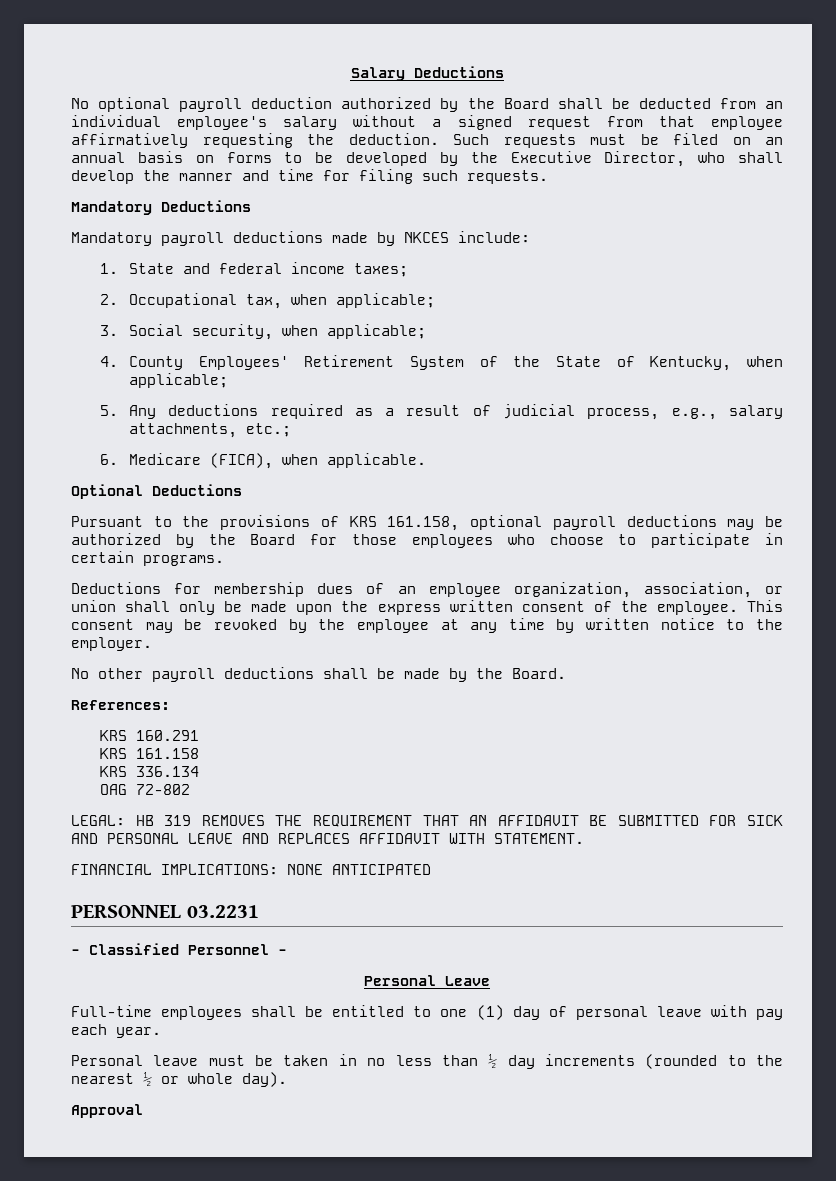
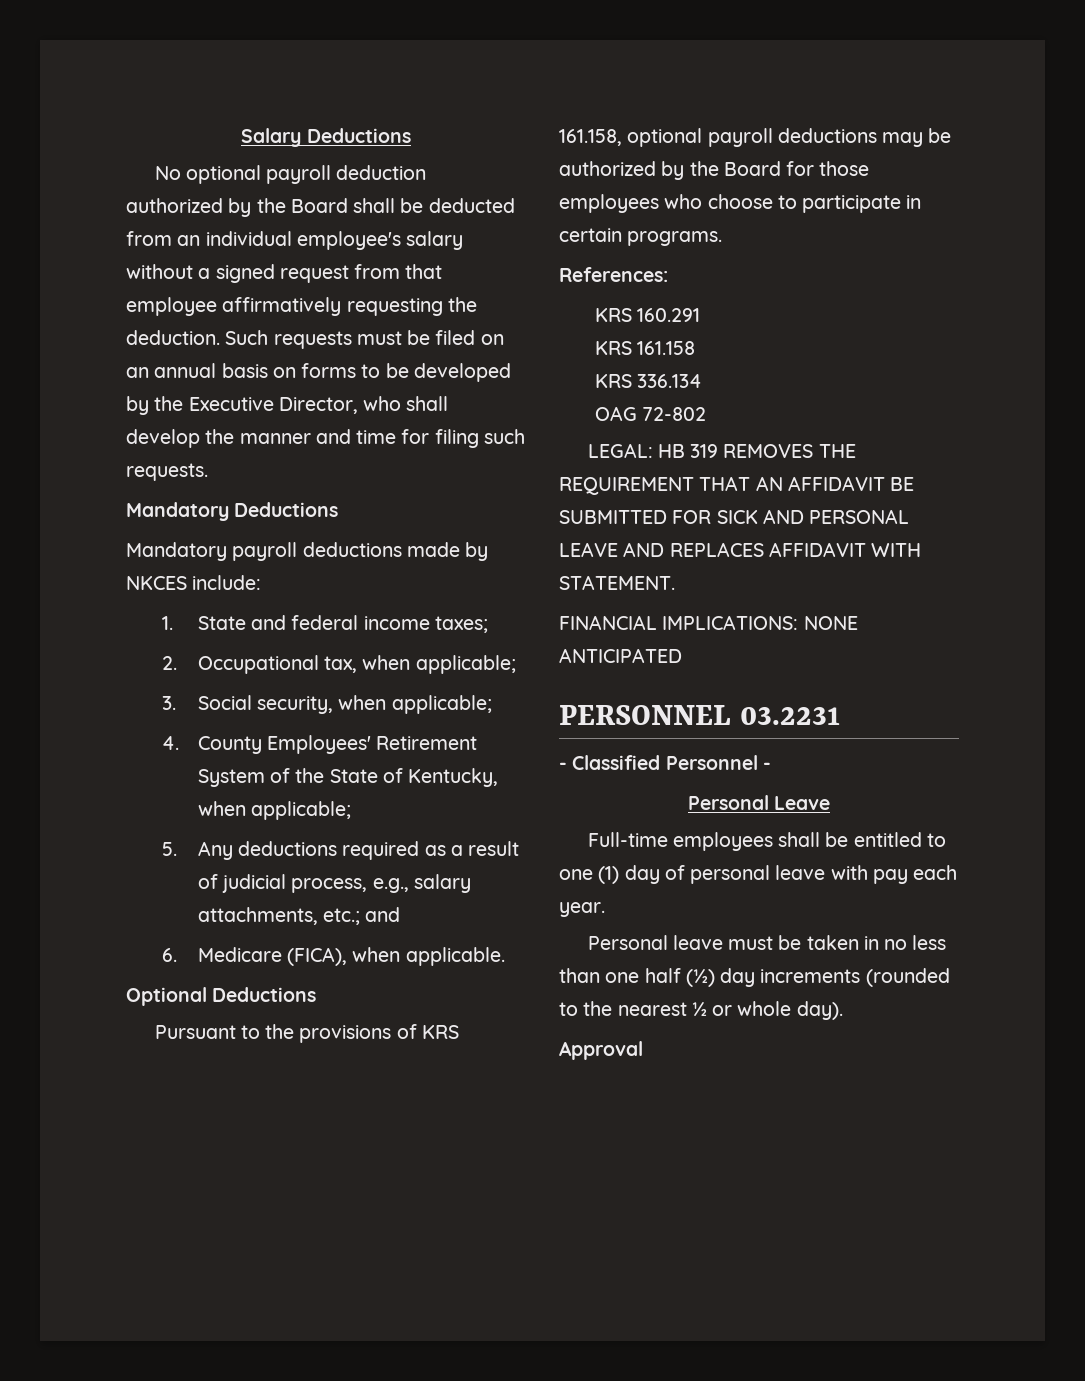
- 5. Any deductions required as a result of judicial process, e.g., salary attachments, etc.;
+ 5. Any deductions required as a result of judicial process, e.g., salary attachments, etc.; and
- Deductions for membership dues of an employee organization, association, or union shall only be made upon the express written consent of the employee. This consent may be revoked by the employee at any time by written notice to the employer.
- No other payroll deductions shall be made by the Board.
- Personal leave must be taken in no less than ½ day increments (rounded to the nearest ½ or whole day).
+ Personal leave must be taken in no less than one half (½) day increments (rounded to the nearest ½ or whole day).

